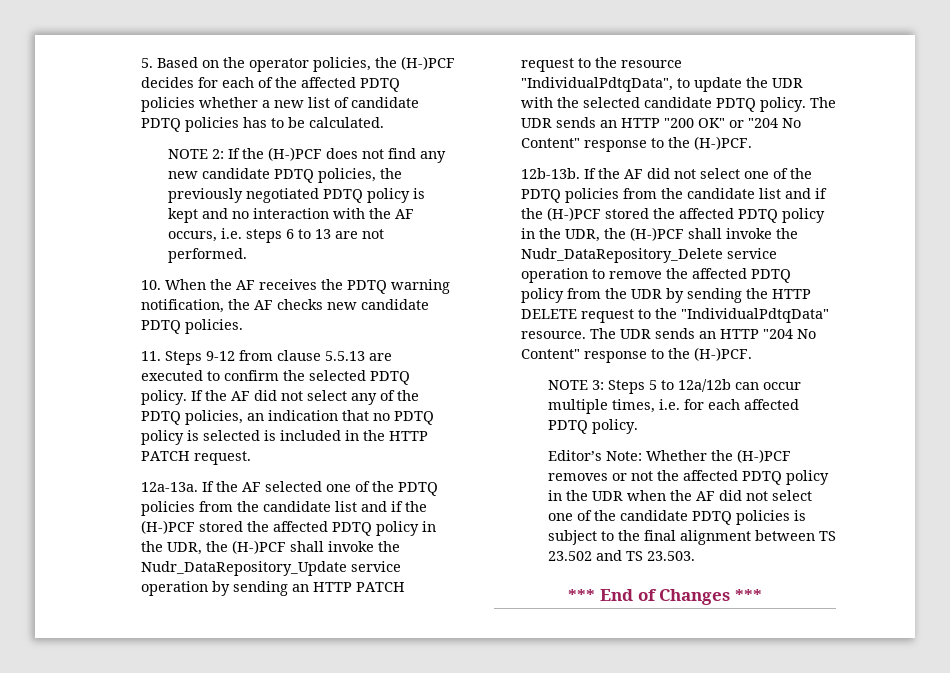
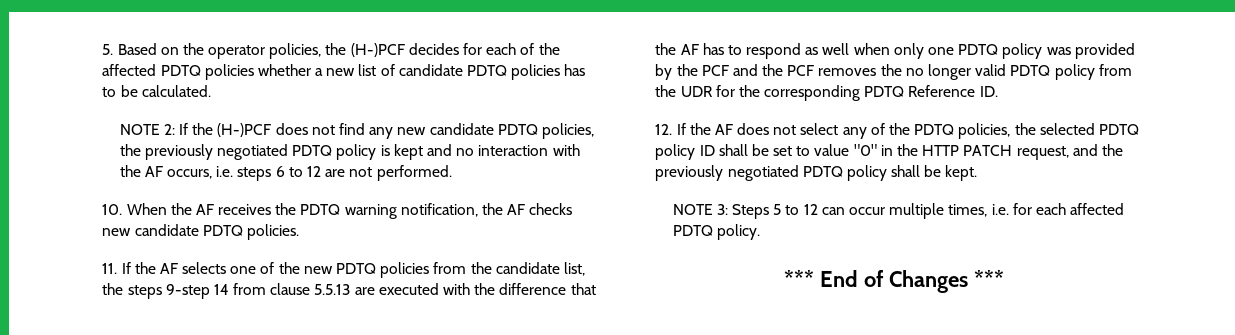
- NOTE 2: If the (H-)PCF does not find any new candidate PDTQ policies, the previously negotiated PDTQ policy is kept and no interaction with the AF occurs, i.e. steps 6 to 13 are not performed.
+ NOTE 2: If the (H-)PCF does not find any new candidate PDTQ policies, the previously negotiated PDTQ policy is kept and no interaction with the AF occurs, i.e. steps 6 to 12 are not performed.
- 11. Steps 9-12 from clause 5.5.13 are executed to confirm the selected PDTQ policy. If the AF did not select any of the PDTQ policies, an indication that no PDTQ policy is selected is included in the HTTP PATCH request.
- 12a-13a. If the AF selected one of the PDTQ policies from the candidate list and if the (H-)PCF stored the affected PDTQ policy in the UDR, the (H-)PCF shall invoke the Nudr_DataRepository_Update service operation by sending an HTTP PATCH request to the resource "IndividualPdtqData", to update the UDR with the selected candidate PDTQ policy. The UDR sends an HTTP "200 OK" or "204 No Content" response to the (H-)PCF.
- 12b-13b. If the AF did not select one of the PDTQ policies from the candidate list and if the (H-)PCF stored the affected PDTQ policy in the UDR, the (H-)PCF shall invoke the Nudr_DataRepository_Delete service operation to remove the affected PDTQ policy from the UDR by sending the HTTP DELETE request to the "IndividualPdtqData" resource. The UDR sends an HTTP "204 No Content" response to the (H-)PCF.
+ 11. If the AF selects one of the new PDTQ policies from the candidate list, the steps 9-step 14 from clause 5.5.13 are executed with the difference that the AF has to respond as well when only one PDTQ policy was provided by the PCF and the PCF removes the no longer valid PDTQ policy from the UDR for the corresponding PDTQ Reference ID.
+ 12. If the AF does not select any of the PDTQ policies, the selected PDTQ policy ID shall be set to value "0" in the HTTP PATCH request, and the previously negotiated PDTQ policy shall be kept.
- NOTE 3: Steps 5 to 12a/12b can occur multiple times, i.e. for each affected PDTQ policy.
+ NOTE 3: Steps 5 to 12 can occur multiple times, i.e. for each affected PDTQ policy.
- Editor’s Note: Whether the (H-)PCF removes or not the affected PDTQ policy in the UDR when the AF did not select one of the candidate PDTQ policies is subject to the final alignment between TS 23.502 and TS 23.503.

